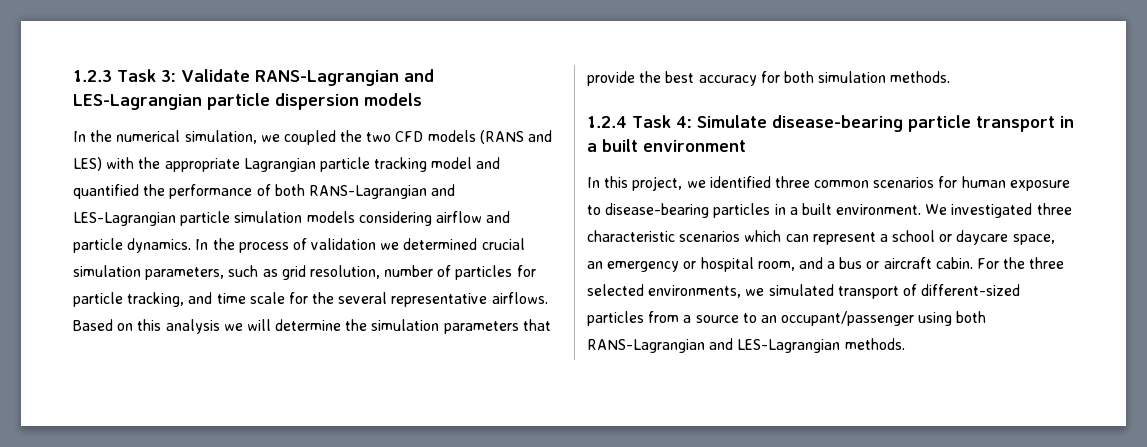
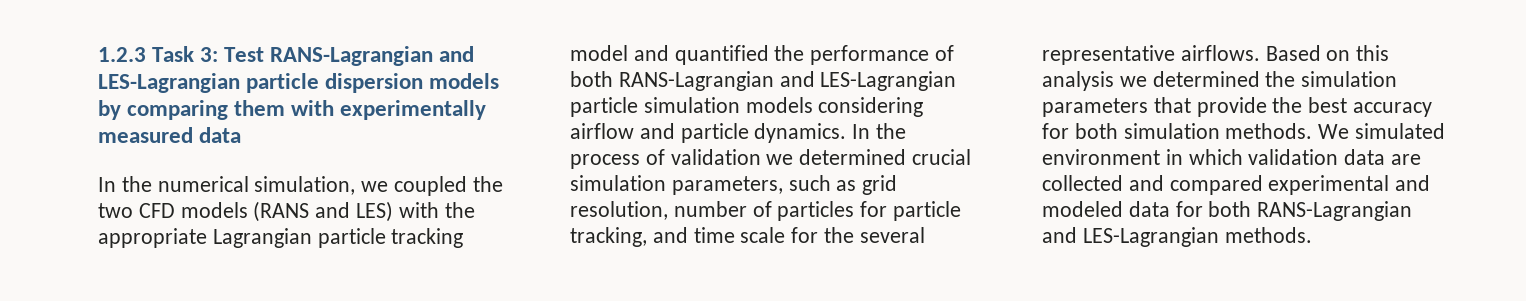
- 1.2.3 Task 3: Validate RANS-Lagrangian and LES-Lagrangian particle dispersion models
+ 1.2.3 Task 3: Test RANS-Lagrangian and LES-Lagrangian particle dispersion models by comparing them with experimentally measured data
- Based on this analysis we will determine the simulation parameters that provide the best accuracy for both simulation methods.
- 1.2.4 Task 4: Simulate disease-bearing particle transport in a built environment
- In this project, we identified three common scenarios for human exposure to disease-bearing particles in a built environment. We investigated three characteristic scenarios which can represent a school or daycare space, an emergency or hospital room, and a bus or aircraft cabin. For the three selected environments, we simulated transport of different-sized particles from a source to an occupant/passenger using both RANS-Lagrangian and LES-Lagrangian methods.
+ Based on this analysis we determined the simulation parameters that provide the best accuracy for both simulation methods. We simulated environment in which validation data are collected and compared experimental and modeled data for both RANS-Lagrangian and LES-Lagrangian methods.

